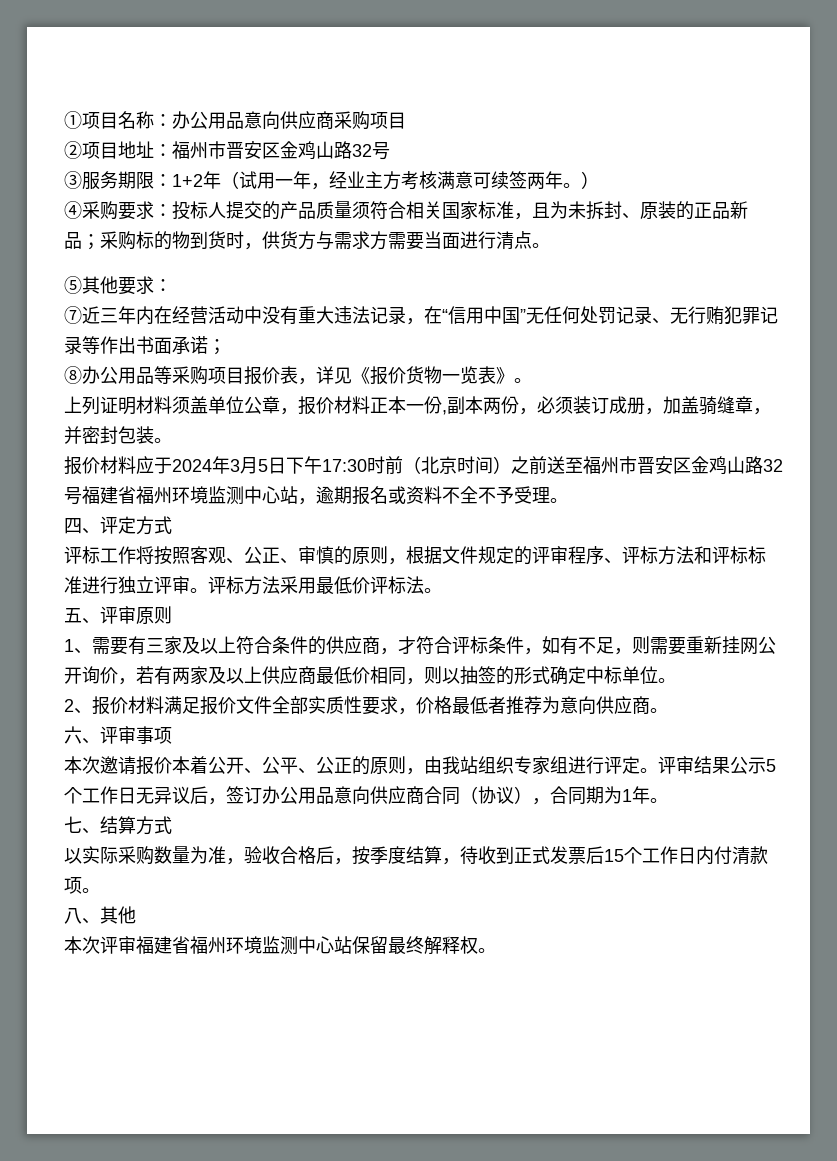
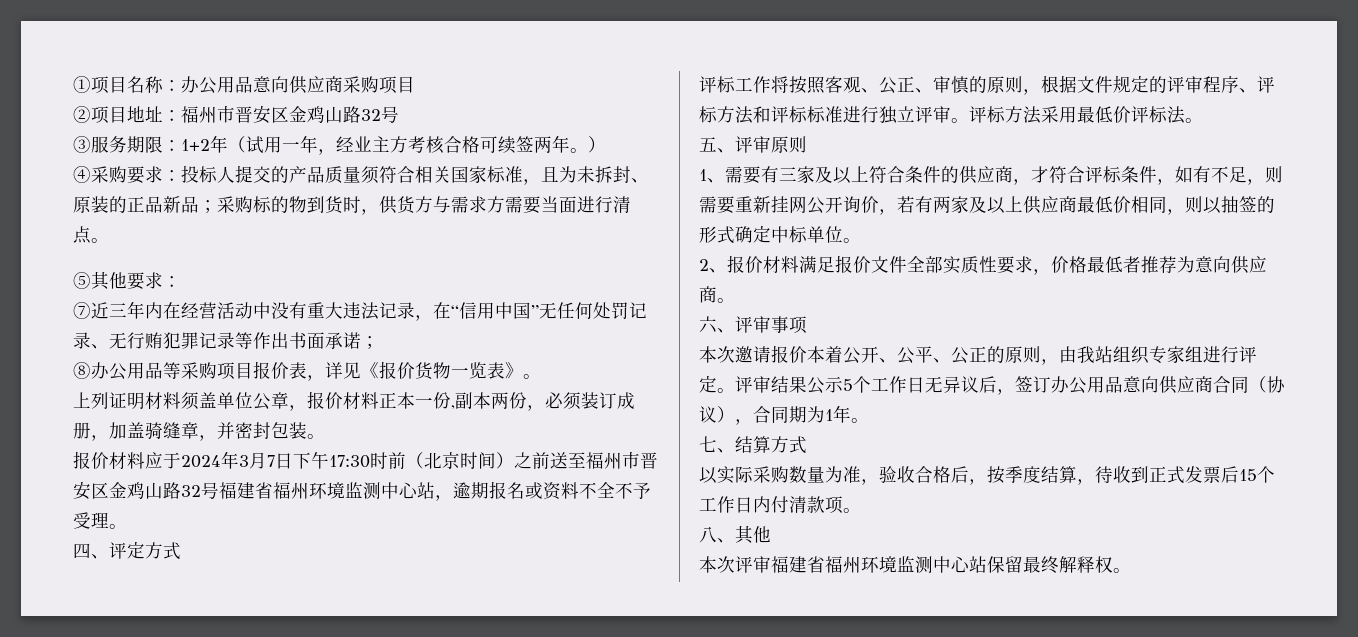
- ③服务期限：1+2年（试用一年，经业主方考核满意可续签两年。）
+ ③服务期限：1+2年（试用一年，经业主方考核合格可续签两年。）
- 报价材料应于2024年3月5日下午17:30时前（北京时间）之前送至福州市晋安区金鸡山路32号福建省福州环境监测中心站，逾期报名或资料不全不予受理。
+ 报价材料应于2024年3月7日下午17:30时前（北京时间）之前送至福州市晋安区金鸡山路32号福建省福州环境监测中心站，逾期报名或资料不全不予受理。

